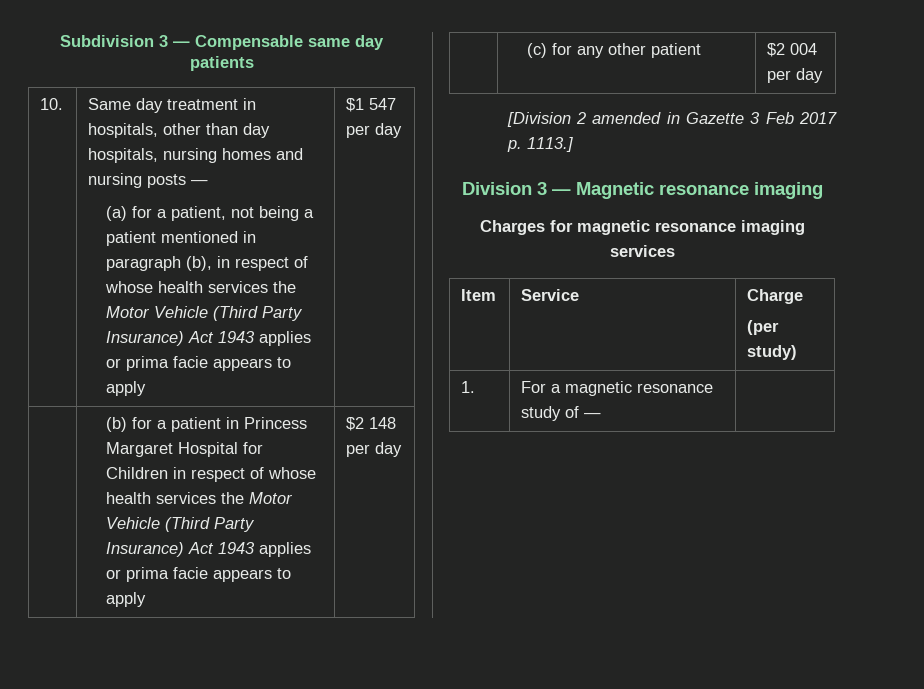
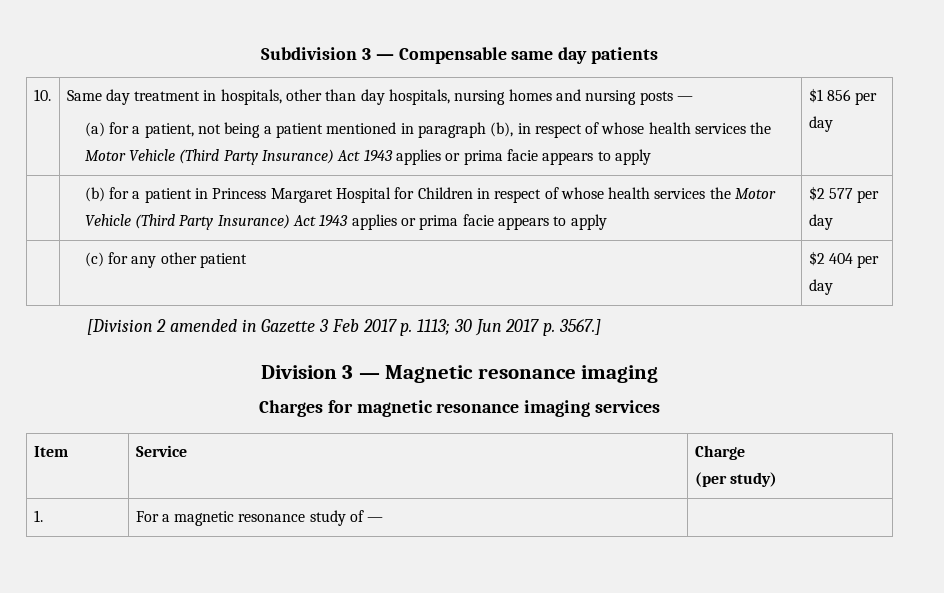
- $1 547 per day
+ $1 856 per day
- | (b) for a patient in Princess Margaret Hospital for Children in respect of whose health services the Motor Vehicle (Third Party Insurance) Act 1943 applies or prima facie appears to apply | $2 148 per day
+ | (b) for a patient in Princess Margaret Hospital for Children in respect of whose health services the Motor Vehicle (Third Party Insurance) Act 1943 applies or prima facie appears to apply | $2 577 per day
- | (c) for any other patient | $2 004 per day
+ | (c) for any other patient | $2 404 per day
- [Division 2 amended in Gazette 3 Feb 2017 p. 1113.]
+ [Division 2 amended in Gazette 3 Feb 2017 p. 1113; 30 Jun 2017 p. 3567.]

